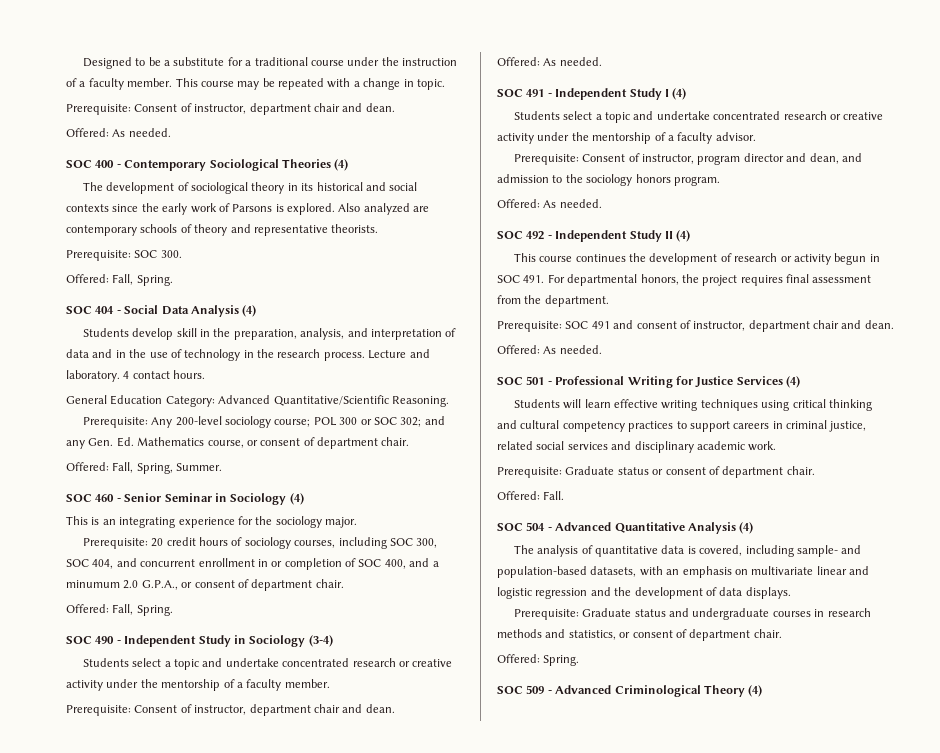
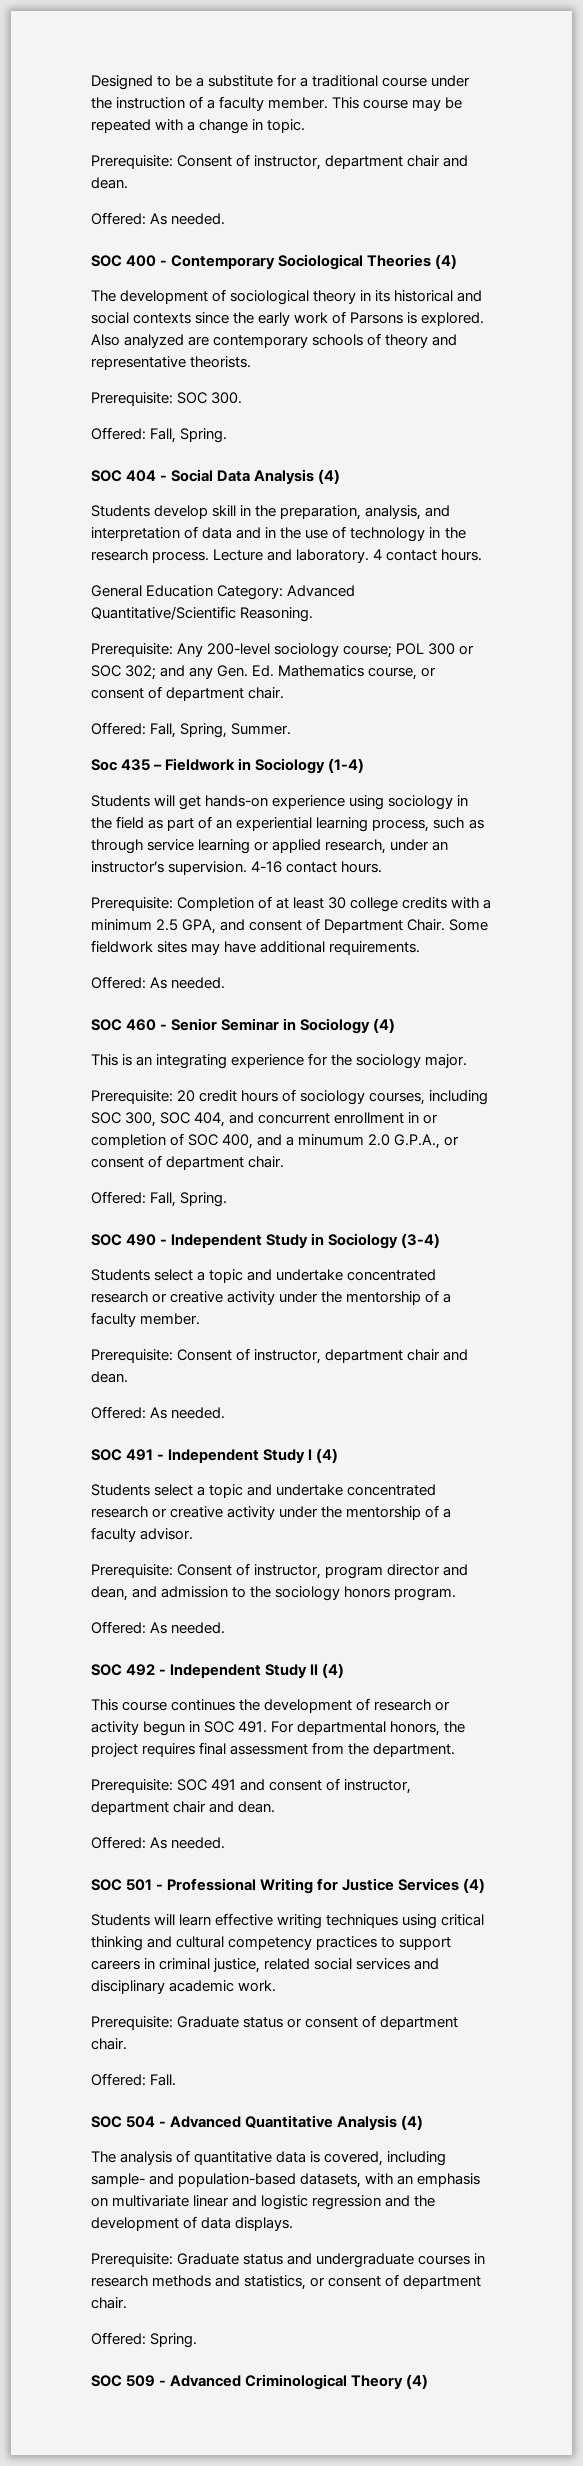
+ Soc 435 – Fieldwork in Sociology (1-4)
+ Students will get hands-on experience using sociology in the field as part of an experiential learning process, such as through service learning or applied research, under an instructor’s supervision. 4-16 contact hours.
+ Prerequisite: Completion of at least 30 college credits with a minimum 2.5 GPA, and consent of Department Chair. Some fieldwork sites may have additional requirements.
+ Offered: As needed.

